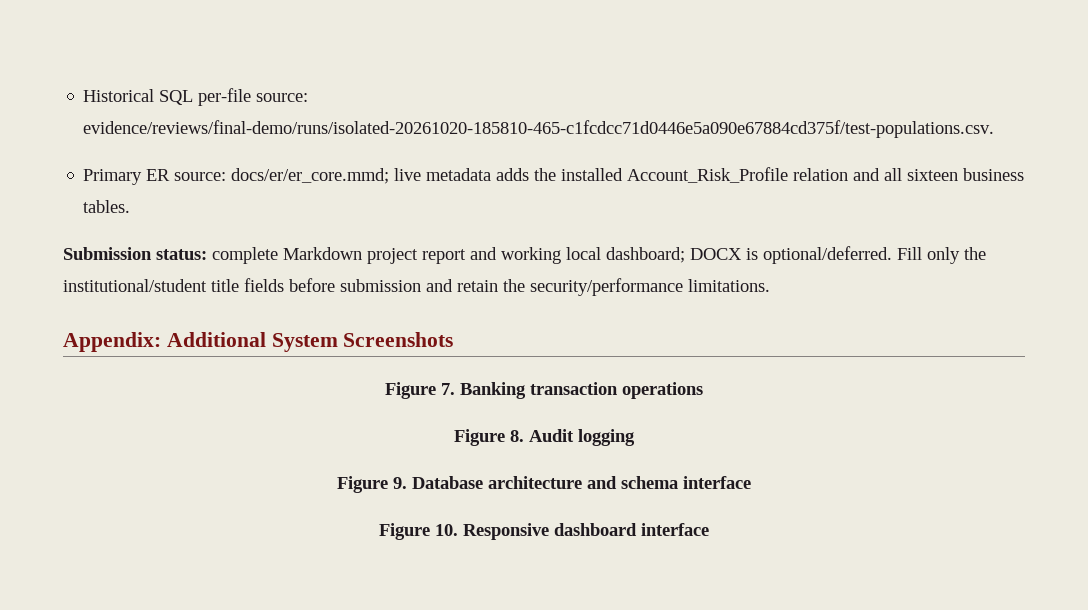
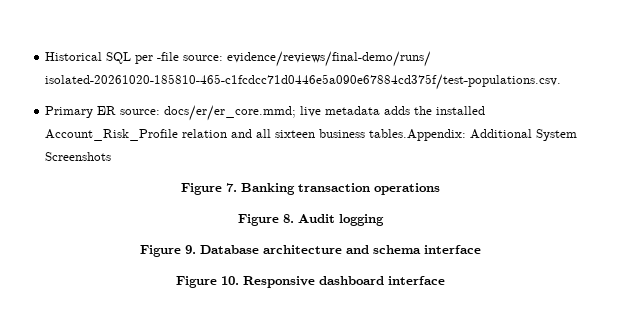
- Historical SQL per-file source: evidence/reviews/final-demo/runs/isolated-20261020-185810-465-c1fcdcc71d0446e5a090e67884cd375f/test-populations.csv.
+ Historical SQL per -file source: evidence/reviews/final-demo/runs/ isolated-20261020-185810-465-c1fcdcc71d0446e5a090e67884cd375f/test-populations.csv.
- Primary ER source: docs/er/er_core.mmd; live metadata adds the installed Account_Risk_Profile relation and all sixteen business tables.
- Submission status: complete Markdown project report and working local dashboard; DOCX is optional/deferred. Fill only the institutional/student title fields before submission and retain the security/performance limitations.
- Appendix: Additional System Screenshots
+ Primary ER source: docs/er/er_core.mmd; live metadata adds the installed Account_Risk_Profile relation and all sixteen business tables.Appendix: Additional System Screenshots

